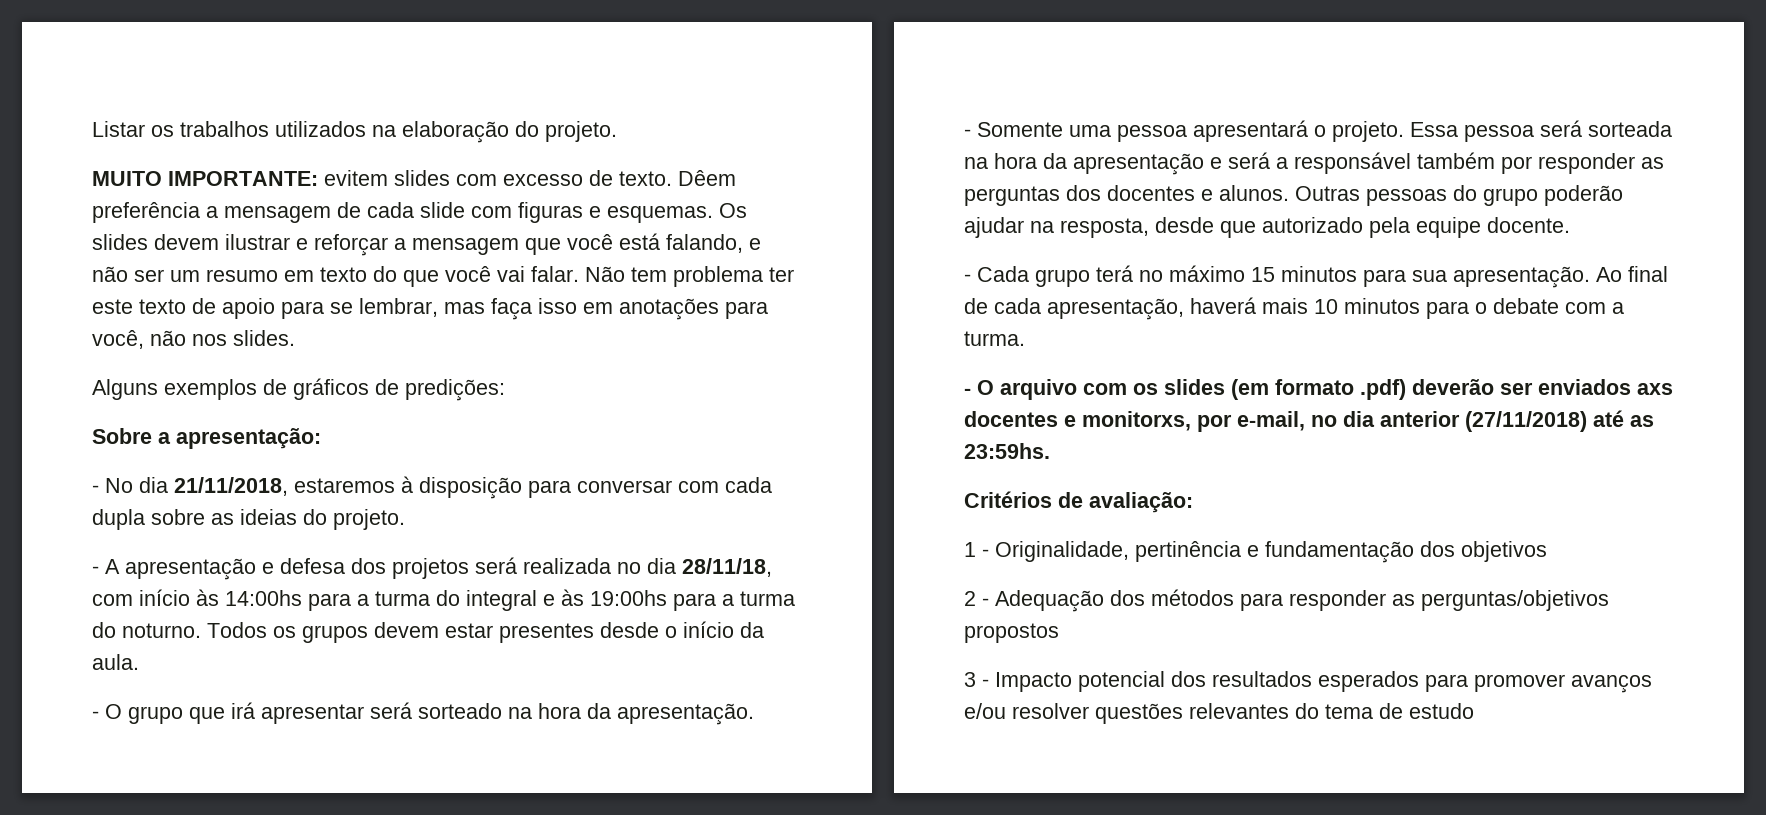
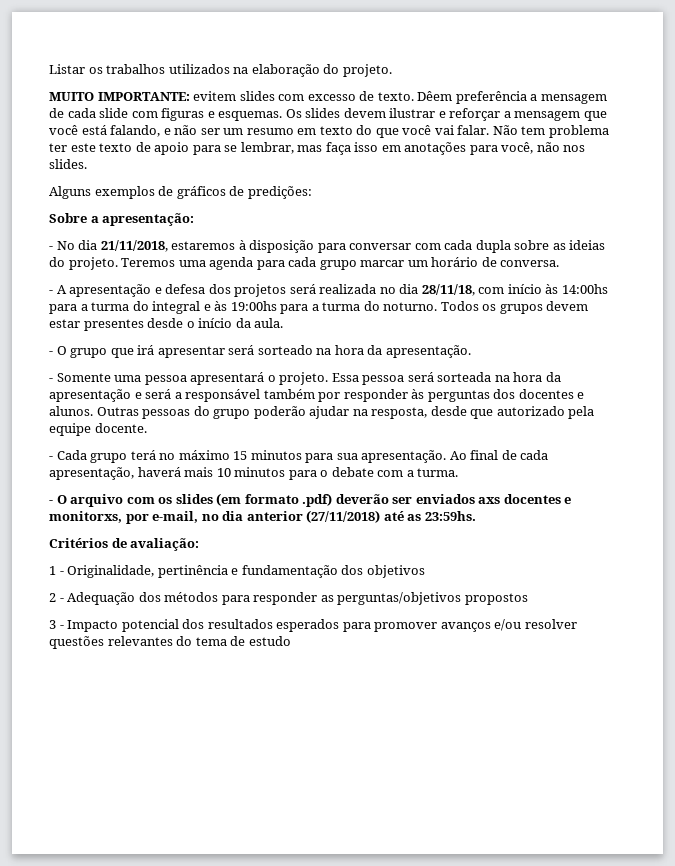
+ Teremos uma agenda para cada grupo marcar um horário de conversa.
- Essa pessoa será sorteada na hora da apresentação e será a responsável também por responder as perguntas dos docentes e alunos.
+ Essa pessoa será sorteada na hora da apresentação e será a responsável também por responder às perguntas dos docentes e alunos.

